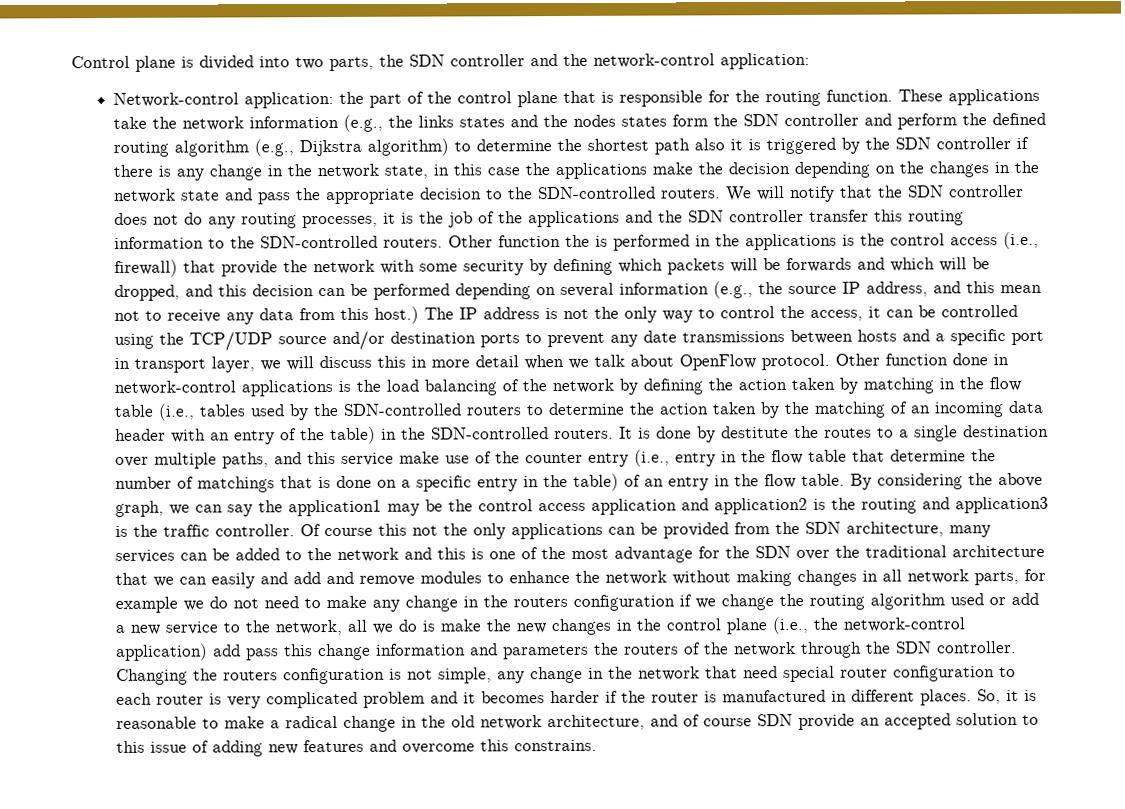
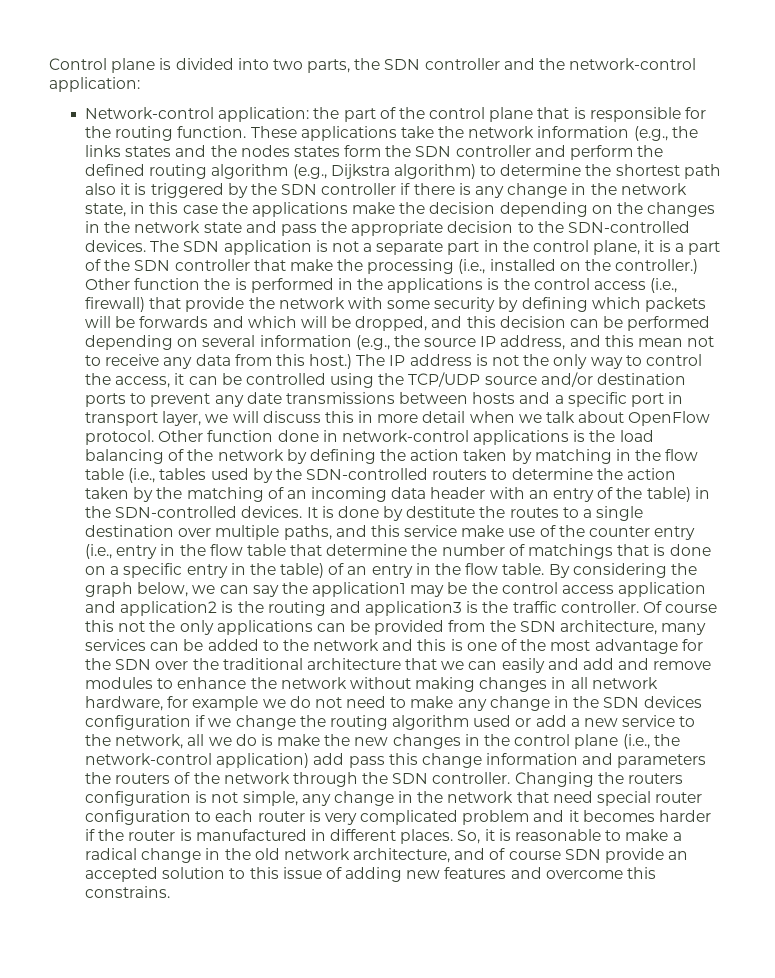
- These applications take the network information (e.g., the links states and the nodes states form the SDN controller and perform the defined routing algorithm (e.g., Dijkstra algorithm) to determine the shortest path also it is triggered by the SDN controller if there is any change in the network state, in this case the applications make the decision depending on the changes in the network state and pass the appropriate decision to the SDN-controlled routers. We will notify that the SDN controller does not do any routing processes, it is the job of the applications and the SDN controller transfer this routing information to the SDN-controlled routers.
+ These applications take the network information (e.g., the links states and the nodes states form the SDN controller and perform the defined routing algorithm (e.g., Dijkstra algorithm) to determine the shortest path also it is triggered by the SDN controller if there is any change in the network state, in this case the applications make the decision depending on the changes in the network state and pass the appropriate decision to the SDN-controlled devices. The SDN application is not a separate part in the control plane, it is a part of the SDN controller that make the processing (i.e., installed on the controller.)
- Other function done in network-control applications is the load balancing of the network by defining the action taken by matching in the flow table (i.e., tables used by the SDN-controlled routers to determine the action taken by the matching of an incoming data header with an entry of the table) in the SDN-controlled routers.
+ Other function done in network-control applications is the load balancing of the network by defining the action taken by matching in the flow table (i.e., tables used by the SDN-controlled routers to determine the action taken by the matching of an incoming data header with an entry of the table) in the SDN-controlled devices.
- By considering the above graph, we can say the application1 may be the control access application and application2 is the routing and application3 is the traffic controller.
+ By considering the graph below, we can say the application1 may be the control access application and application2 is the routing and application3 is the traffic controller.
- Of course this not the only applications can be provided from the SDN architecture, many services can be added to the network and this is one of the most advantage for the SDN over the traditional architecture that we can easily and add and remove modules to enhance the network without making changes in all network parts, for example we do not need to make any change in the routers configuration if we change the routing algorithm used or add a new service to the network, all we do is make the new changes in the control plane (i.e., the network-control application) add pass this change information and parameters the routers of the network through the SDN controller.
+ Of course this not the only applications can be provided from the SDN architecture, many services can be added to the network and this is one of the most advantage for the SDN over the traditional architecture that we can easily and add and remove modules to enhance the network without making changes in all network hardware, for example we do not need to make any change in the SDN devices configuration if we change the routing algorithm used or add a new service to the network, all we do is make the new changes in the control plane (i.e., the network-control application) add pass this change information and parameters the routers of the network through the SDN controller.

